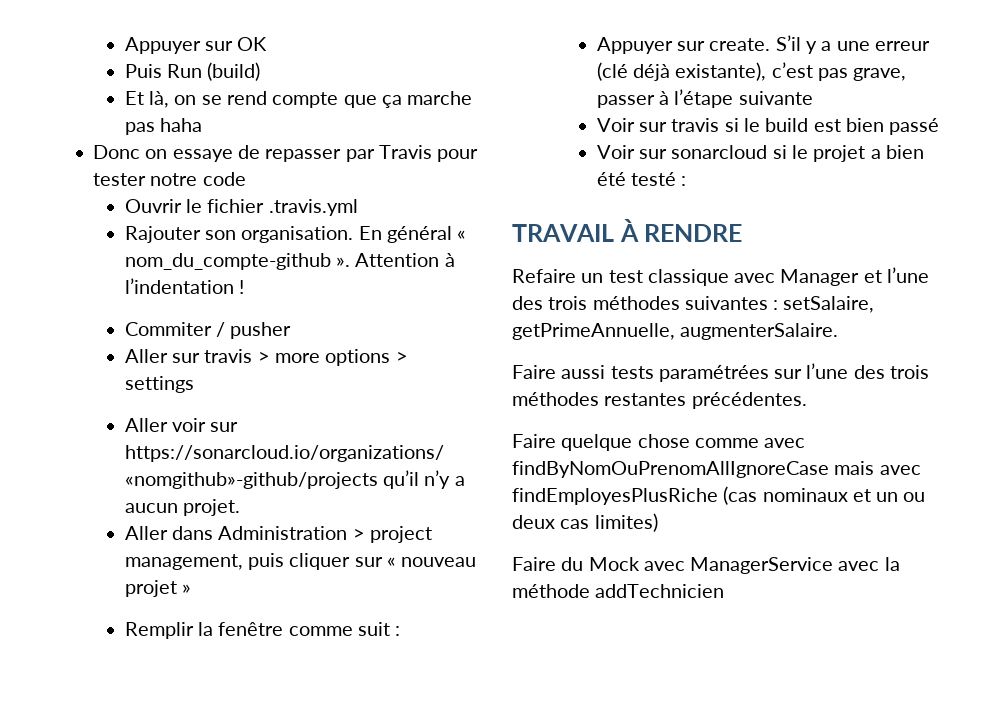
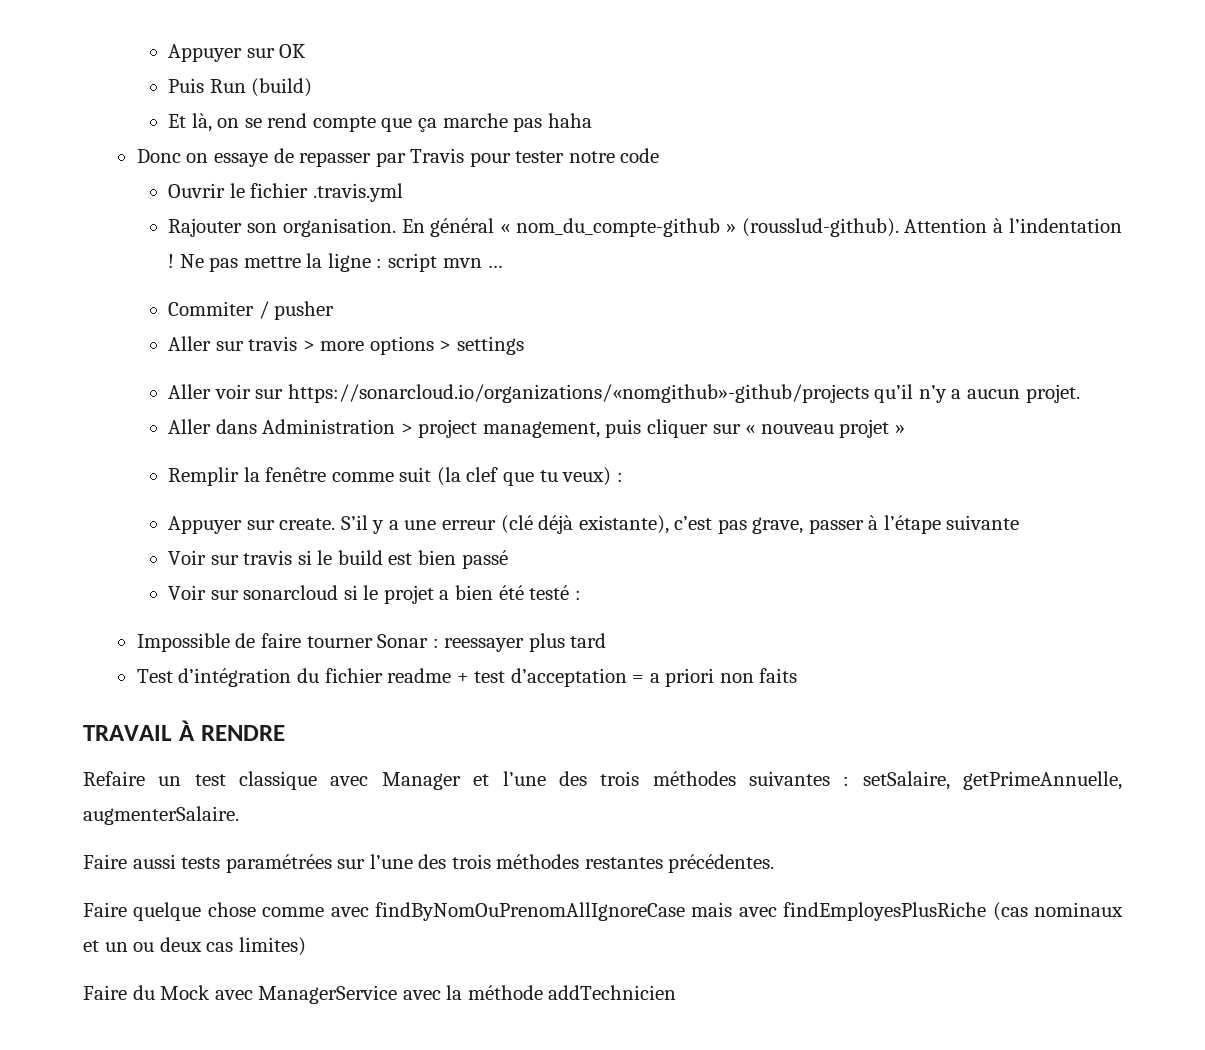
- En général « nom_du_compte-github ».
+ En général « nom_du_compte-github » (rousslud-github).
+ Ne pas mettre la ligne : script mvn …
- Remplir la fenêtre comme suit :
+ Remplir la fenêtre comme suit (la clef que tu veux) :
+ Impossible de faire tourner Sonar : reessayer plus tard
+ Test d’intégration du fichier readme + test d’acceptation = a priori non faits

